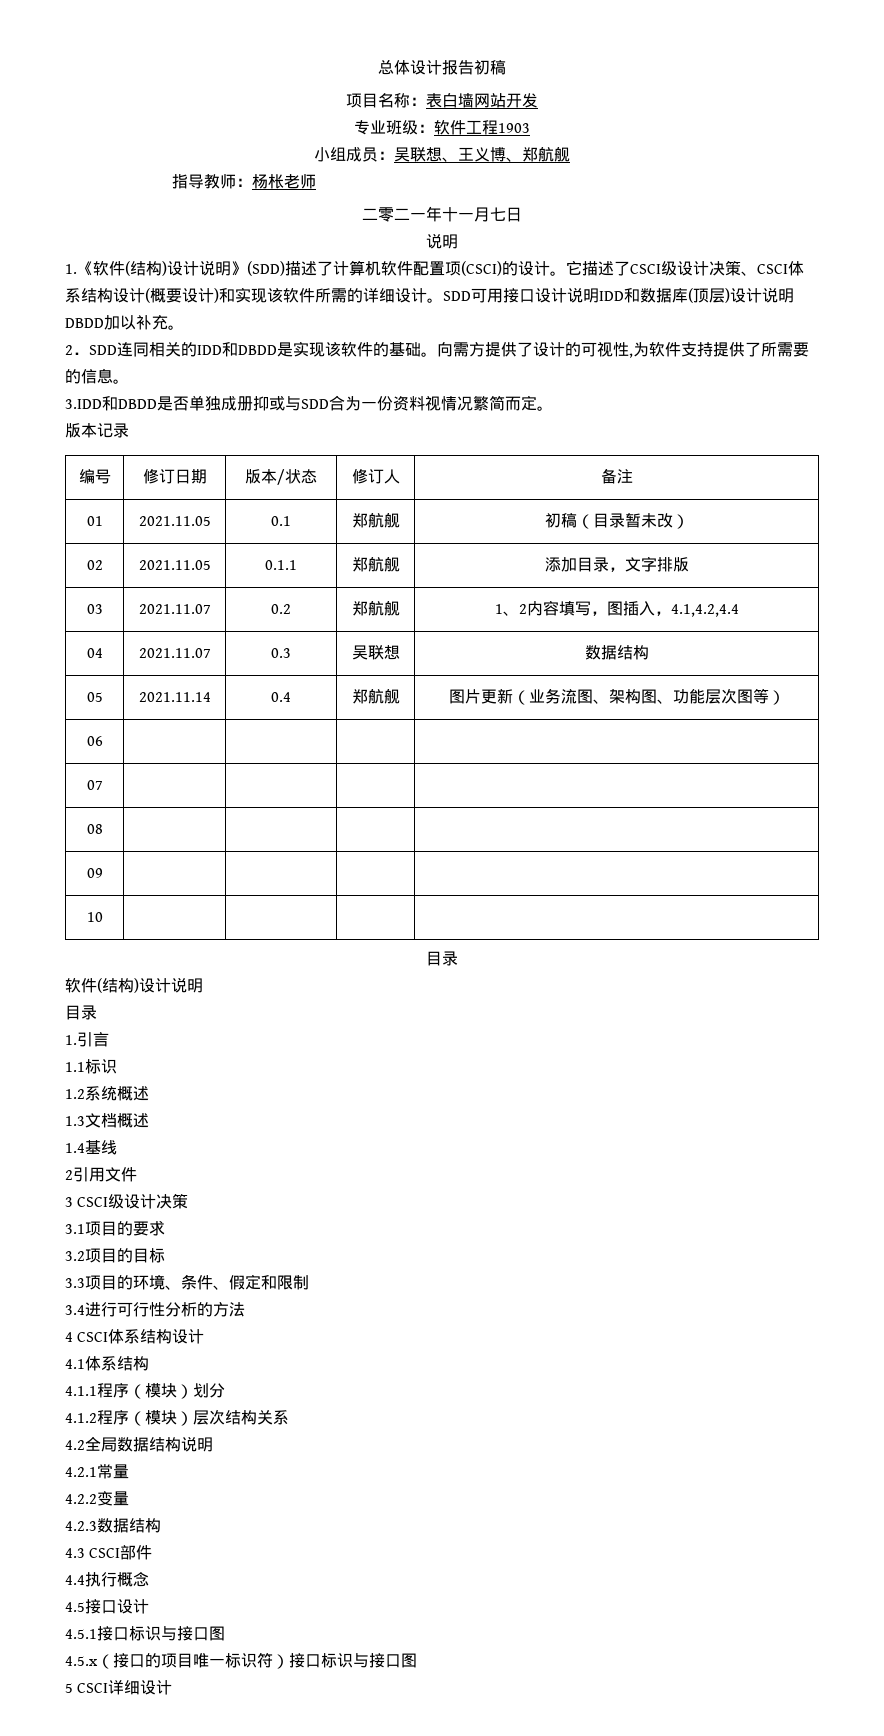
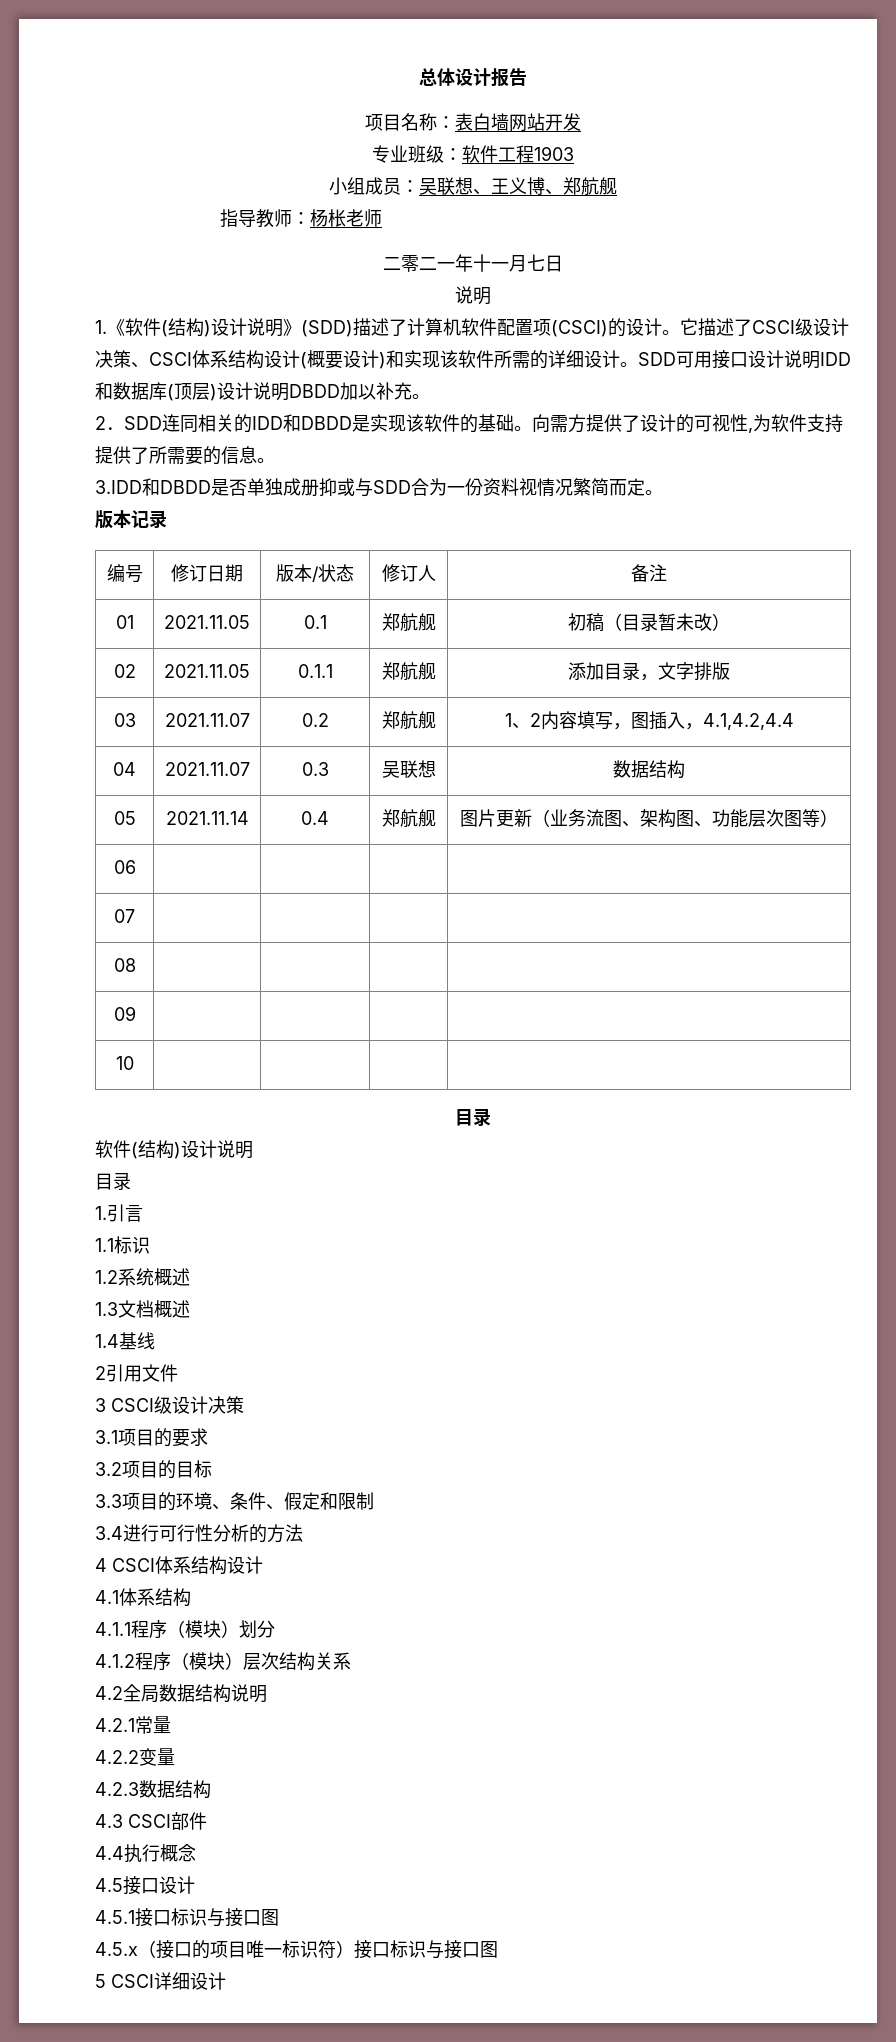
- 总体设计报告初稿
+ 总体设计报告

